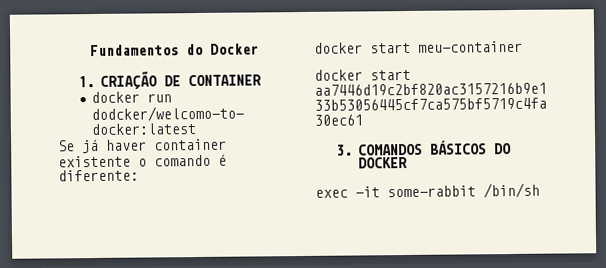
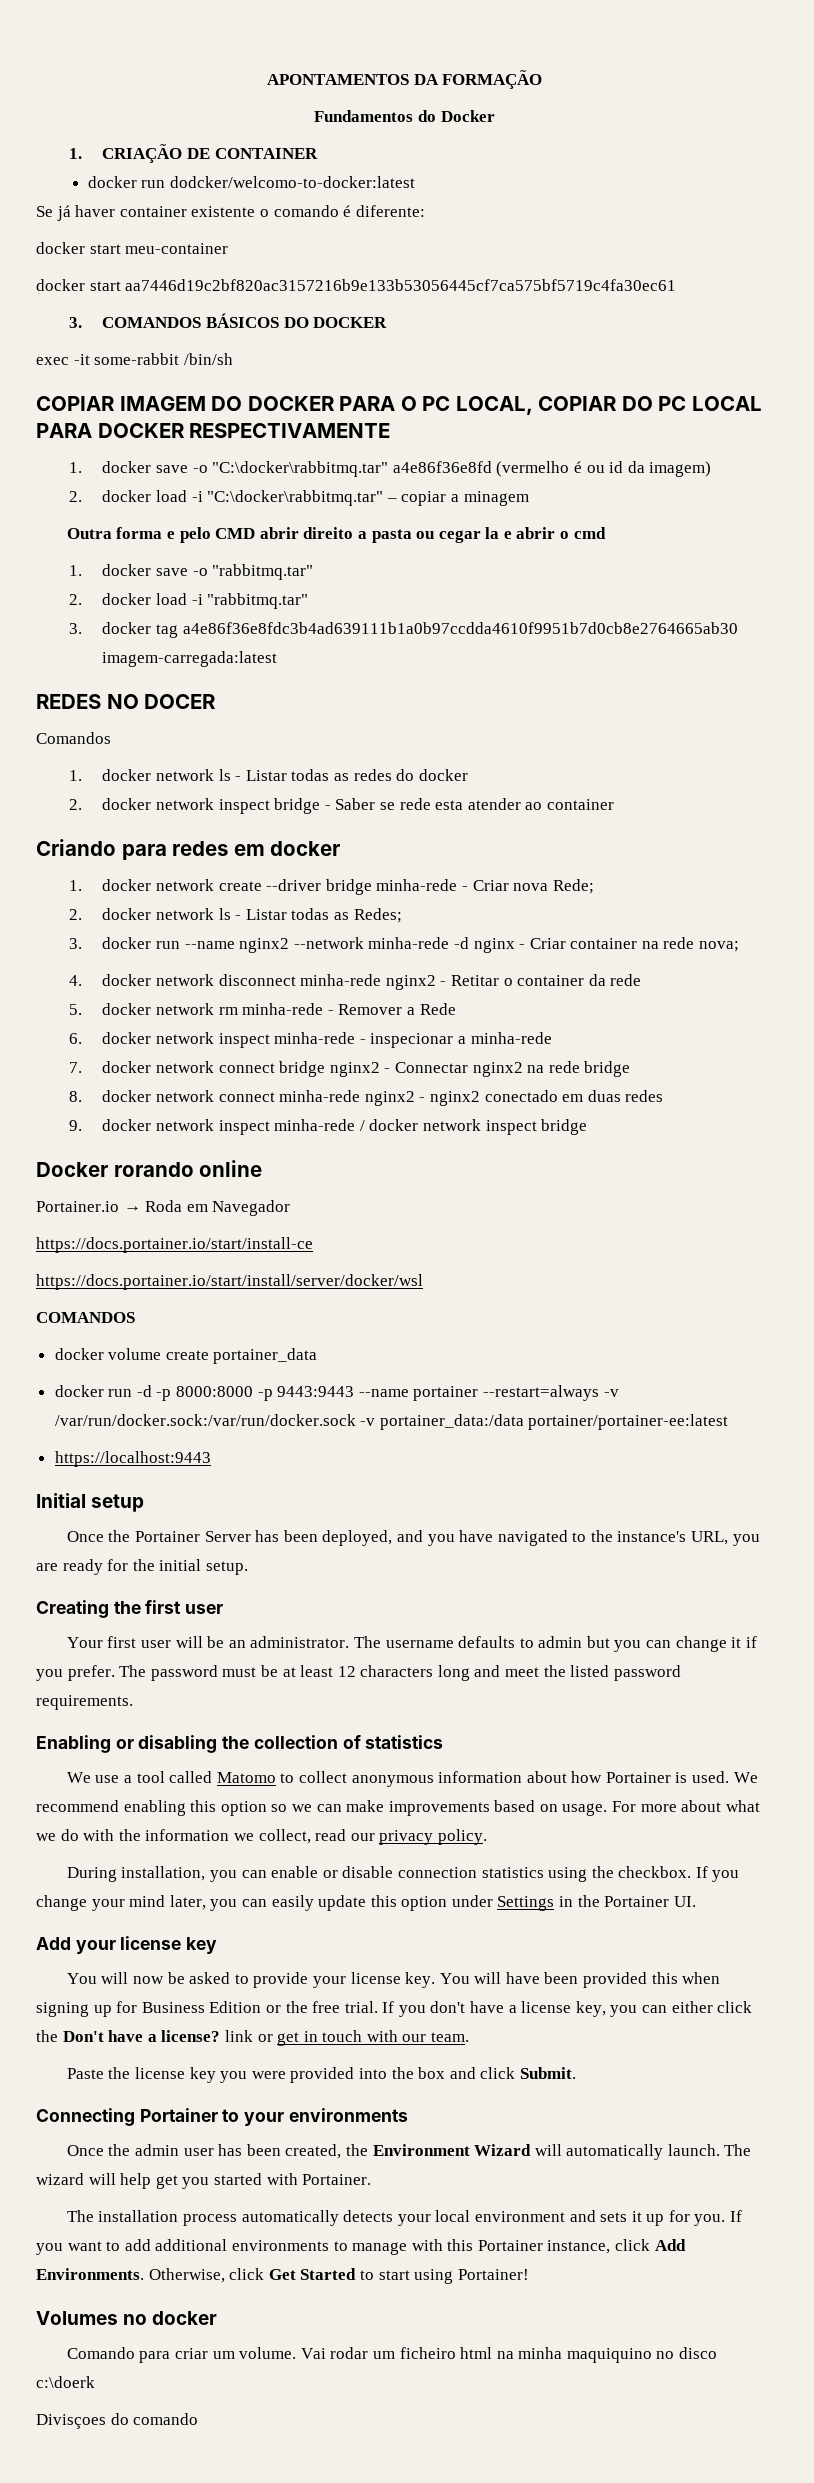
+ APONTAMENTOS DA FORMAÇÃO
+ COPIAR IMAGEM DO DOCKER PARA O PC LOCAL, COPIAR DO PC LOCAL PARA DOCKER RESPECTIVAMENTE
+ 1. docker save -o "C:\docker\rabbitmq.tar" a4e86f36e8fd (vermelho é ou id da imagem)
+ 2. docker load -i "C:\docker\rabbitmq.tar" – copiar a minagem
+ Outra forma e pelo CMD abrir direito a pasta ou cegar la e abrir o cmd
+ 1. docker save -o "rabbitmq.tar"
+ 2. docker load -i "rabbitmq.tar"
+ 3. docker tag a4e86f36e8fdc3b4ad639111b1a0b97ccdda4610f9951b7d0cb8e2764665ab30 imagem-carregada:latest
+ REDES NO DOCER
+ Comandos
+ 1. docker network ls - Listar todas as redes do docker
+ 2. docker network inspect bridge - Saber se rede esta atender ao container
+ Criando para redes em docker
+ 1. docker network create --driver bridge minha-rede - Criar nova Rede;
+ 2. docker network ls - Listar todas as Redes;
+ 3. docker run --name nginx2 --network minha-rede -d nginx - Criar container na rede nova;
+ 4. docker network disconnect minha-rede nginx2 - Retitar o container da rede
+ 5. docker network rm minha-rede - Remover a Rede
+ 6. docker network inspect minha-rede - inspecionar a minha-rede
+ 7. docker network connect bridge nginx2 - Connectar nginx2 na rede bridge
+ 8. docker network connect minha-rede nginx2 - nginx2 conectado em duas redes
+ 9. docker network inspect minha-rede / docker network inspect bridge
+ Docker rorando online
+ Portainer.io → Roda em Navegador
+ https://docs.portainer.io/start/install-ce
+ https://docs.portainer.io/start/install/server/docker/wsl
+ COMANDOS
+ docker volume create portainer_data
+ docker run -d -p 8000:8000 -p 9443:9443 --name portainer --restart=always -v /var/run/docker.sock:/var/run/docker.sock -v portainer_data:/data portainer/portainer-ee:latest
+ https://localhost:9443
+ Initial setup
+ Once the Portainer Server has been deployed, and you have navigated to the instance's URL, you are ready for the initial setup.
+ Creating the first user
+ Your first user will be an administrator. The username defaults to admin but you can change it if you prefer. The password must be at least 12 characters long and meet the listed password requirements.
+ Enabling or disabling the collection of statistics
+ We use a tool called Matomo to collect anonymous information about how Portainer is used. We recommend enabling this option so we can make improvements based on usage. For more about what we do with the information we collect, read our privacy policy.
+ During installation, you can enable or disable connection statistics using the checkbox. If you change your mind later, you can easily update this option under Settings in the Portainer UI.
+ Add your license key
+ You will now be asked to provide your license key. You will have been provided this when signing up for Business Edition or the free trial. If you don't have a license key, you can either click the Don't have a license? link or get in touch with our team.
+ Paste the license key you were provided into the box and click Submit.
+ Connecting Portainer to your environments
+ Once the admin user has been created, the Environment Wizard will automatically launch. The wizard will help get you started with Portainer.
+ The installation process automatically detects your local environment and sets it up for you. If you want to add additional environments to manage with this Portainer instance, click Add Environments. Otherwise, click Get Started to start using Portainer!
+ Volumes no docker
+ Comando para criar um volume. Vai rodar um ficheiro html na minha maquiquino no disco c:\doerk
+ Divisçoes do comando

